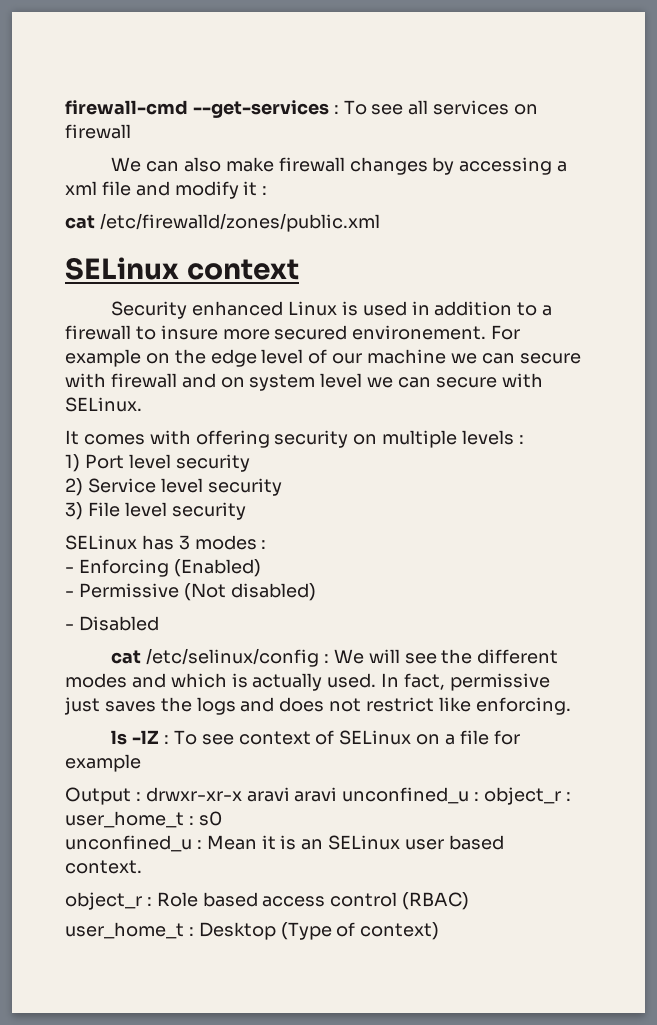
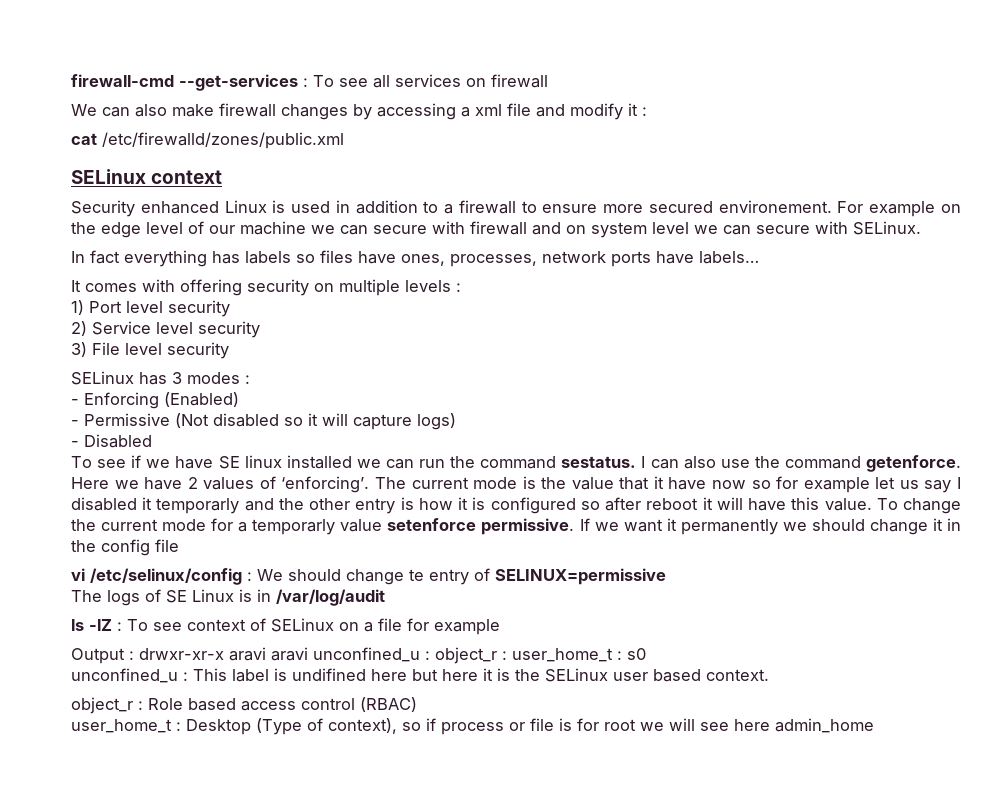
- Security enhanced Linux is used in addition to a firewall to insure more secured environement.
+ Security enhanced Linux is used in addition to a firewall to ensure more secured environement.
+ In fact everything has labels so files have ones, processes, network ports have labels…
- - Permissive (Not disabled)
+ - Permissive (Not disabled so it will capture logs)
  - Disabled
- cat /etc/selinux/config : We will see the different modes and which is actually used. In fact, permissive just saves the logs and does not restrict like enforcing.
+ To see if we have SE linux installed we can run the command sestatus. I can also use the command getenforce. Here we have 2 values of ‘enforcing’. The current mode is the value that it have now so for example let us say I disabled it temporarly and the other entry is how it is configured so after reboot it will have this value. To change the current mode for a temporarly value setenforce permissive. If we want it permanently we should change it in the config file
+ vi /etc/selinux/config : We should change te entry of SELINUX=permissive
+ The logs of SE Linux is in /var/log/audit
- unconfined_u : Mean it is an SELinux user based context.
+ unconfined_u : This label is undifined here but here it is the SELinux user based context.
- user_home_t : Desktop (Type of context)
+ user_home_t : Desktop (Type of context), so if process or file is for root we will see here admin_home

